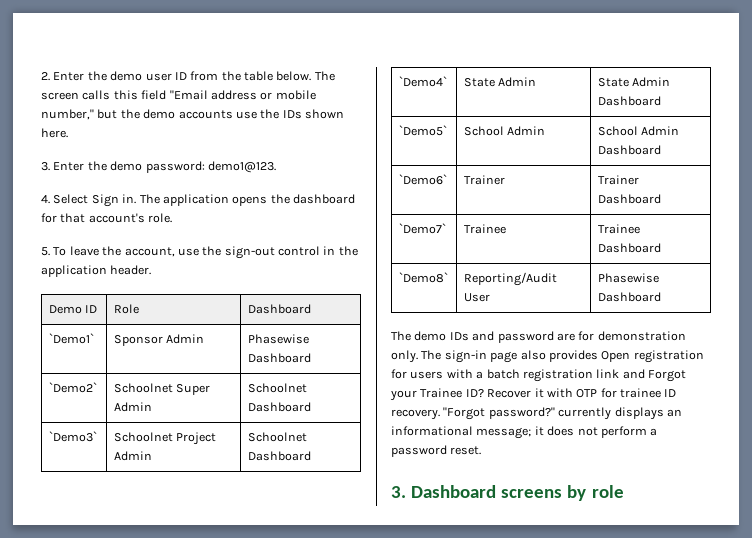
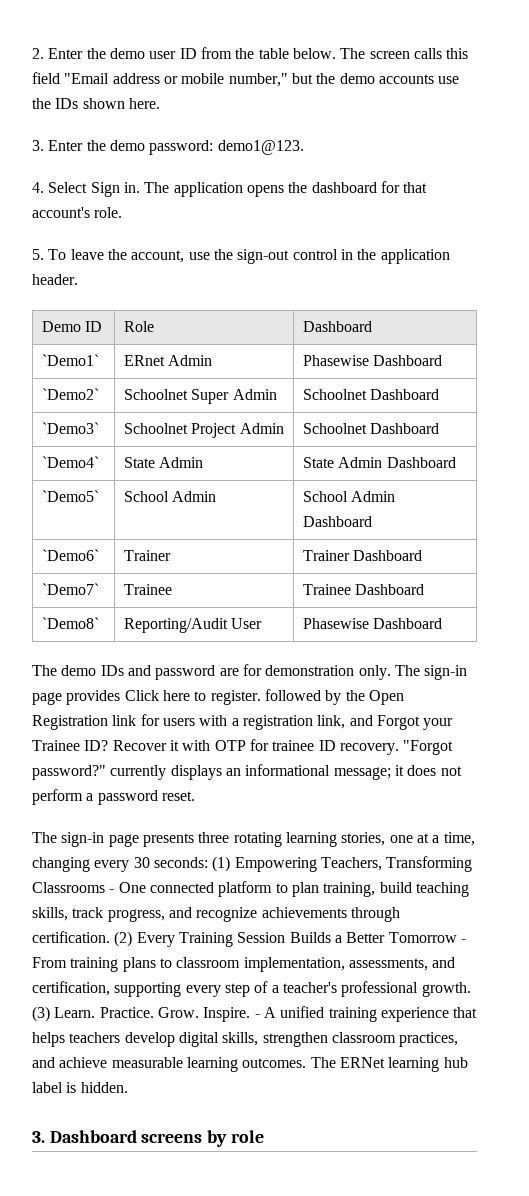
- `Demo1` | Sponsor Admin | Phasewise Dashboard
+ `Demo1` | ERnet Admin | Phasewise Dashboard
- The sign-in page also provides Open registration for users with a batch registration link and Forgot your Trainee ID?
+ The sign-in page provides Click here to register. followed by the Open Registration link for users with a registration link, and Forgot your Trainee ID?
+ The sign-in page presents three rotating learning stories, one at a time, changing every 30 seconds: (1) Empowering Teachers, Transforming Classrooms - One connected platform to plan training, build teaching skills, track progress, and recognize achievements through certification. (2) Every Training Session Builds a Better Tomorrow - From training plans to classroom implementation, assessments, and certification, supporting every step of a teacher's professional growth. (3) Learn. Practice. Grow. Inspire. - A unified training experience that helps teachers develop digital skills, strengthen classroom practices, and achieve measurable learning outcomes. The ERNet learning hub label is hidden.

